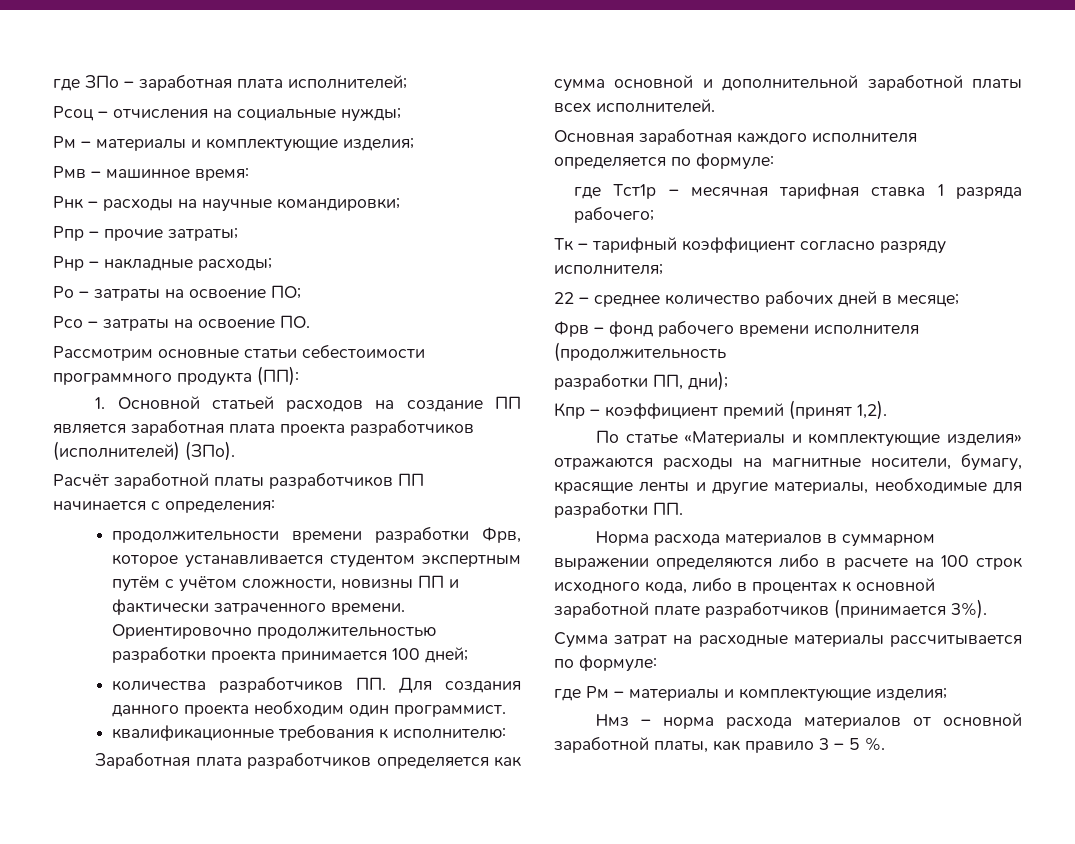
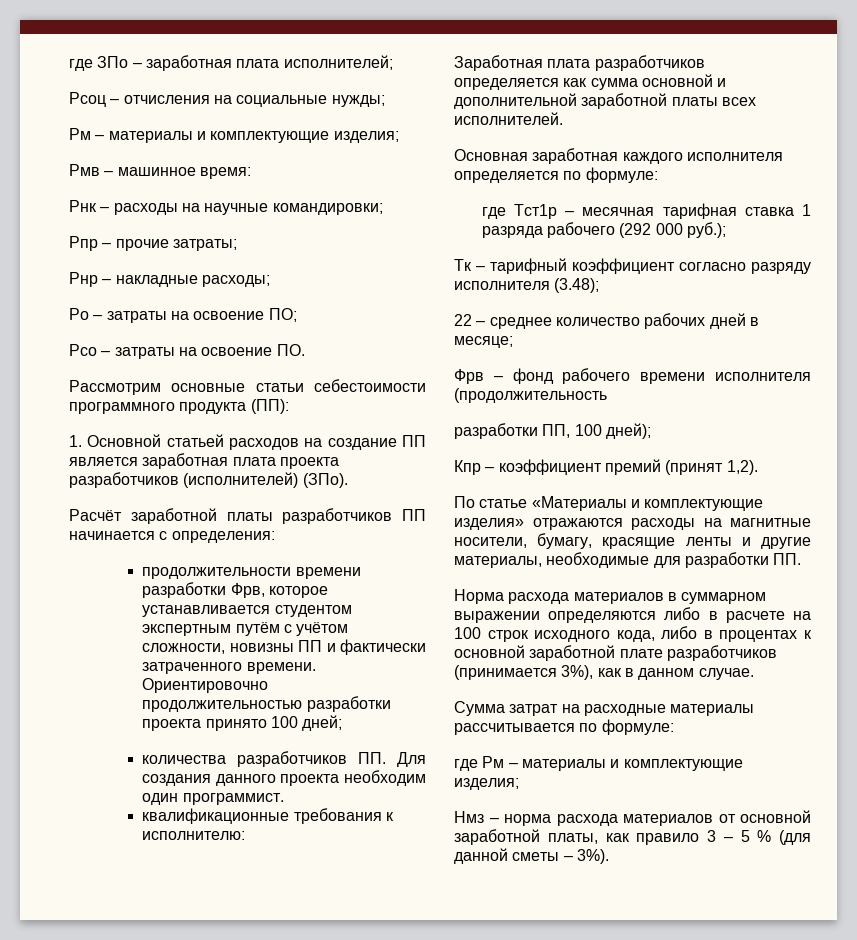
- Ориентировочно продолжительностью разработки проекта принимается 100 дней;
+ Ориентировочно продолжительностью разработки проекта принято 100 дней;
- где Тст1р – месячная тарифная ставка 1 разряда рабочего;
+ где Тст1р – месячная тарифная ставка 1 разряда рабочего (292 000 руб.);
- Тк – тарифный коэффициент согласно разряду исполнителя;
+ Тк – тарифный коэффициент согласно разряду исполнителя (3.48);
- разработки ПП, дни);
+ разработки ПП, 100 дней);
- Норма расхода материалов в суммарном выражении определяются либо в расчете на 100 строк исходного кода, либо в процентах к основной заработной плате разработчиков (принимается 3%).
+ Норма расхода материалов в суммарном выражении определяются либо в расчете на 100 строк исходного кода, либо в процентах к основной заработной плате разработчиков (принимается 3%), как в данном случае.
- Нмз – норма расхода материалов от основной заработной платы, как правило 3 – 5 %.
+ Нмз – норма расхода материалов от основной заработной платы, как правило 3 – 5 % (для данной сметы – 3%).

